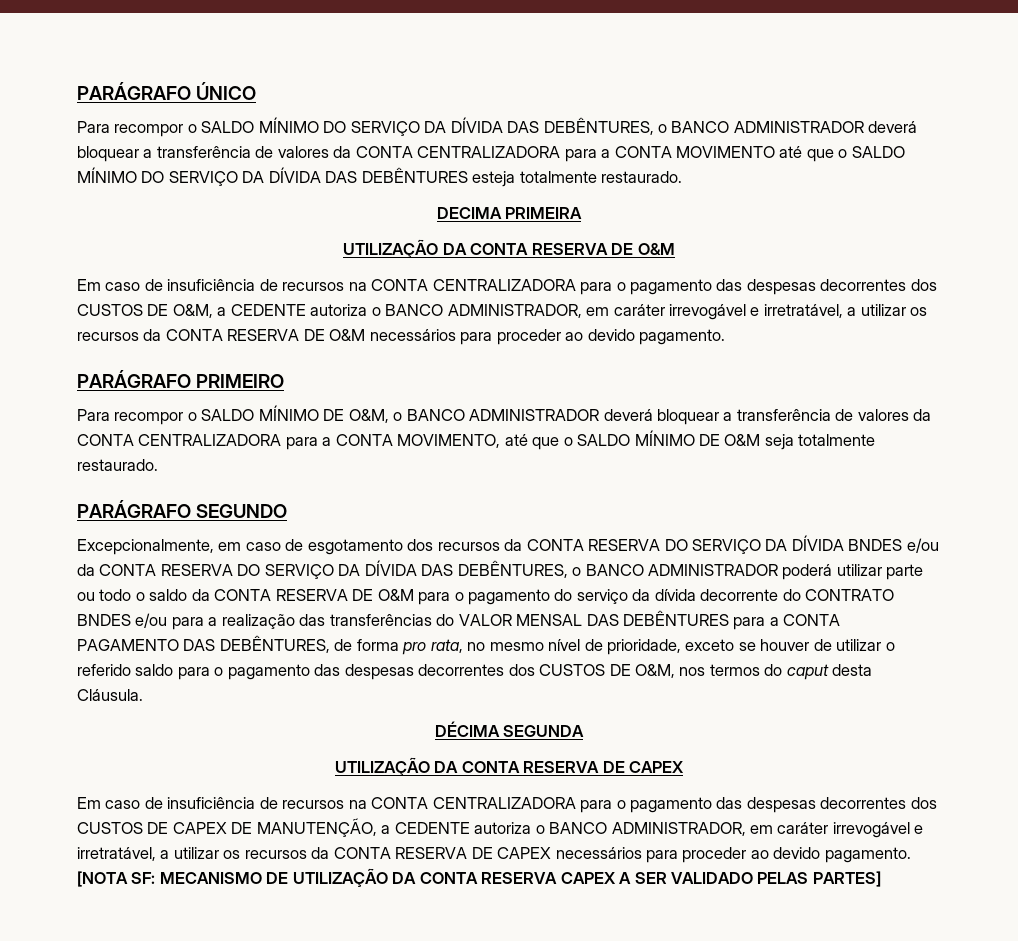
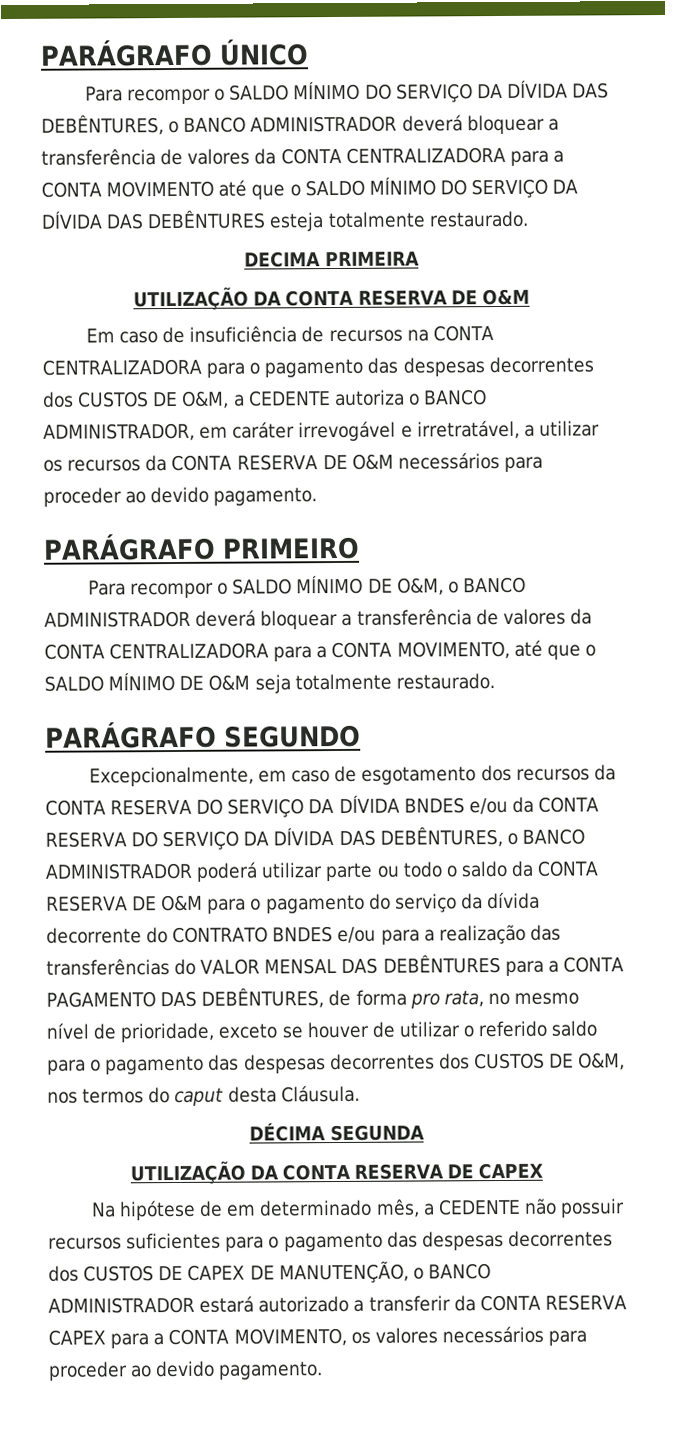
- Em caso de insuficiência de recursos na CONTA CENTRALIZADORA para o pagamento das despesas decorrentes dos CUSTOS DE CAPEX DE MANUTENÇÃO, a CEDENTE autoriza o BANCO ADMINISTRADOR, em caráter irrevogável e irretratável, a utilizar os recursos da CONTA RESERVA DE CAPEX necessários para proceder ao devido pagamento. [NOTA SF: MECANISMO DE UTILIZAÇÃO DA CONTA RESERVA CAPEX A SER VALIDADO PELAS PARTES]
+ Na hipótese de em determinado mês, a CEDENTE não possuir recursos suficientes para o pagamento das despesas decorrentes dos CUSTOS DE CAPEX DE MANUTENÇÃO, o BANCO ADMINISTRADOR estará autorizado a transferir da CONTA RESERVA CAPEX para a CONTA MOVIMENTO, os valores necessários para proceder ao devido pagamento.

